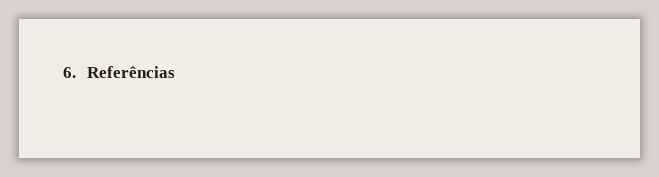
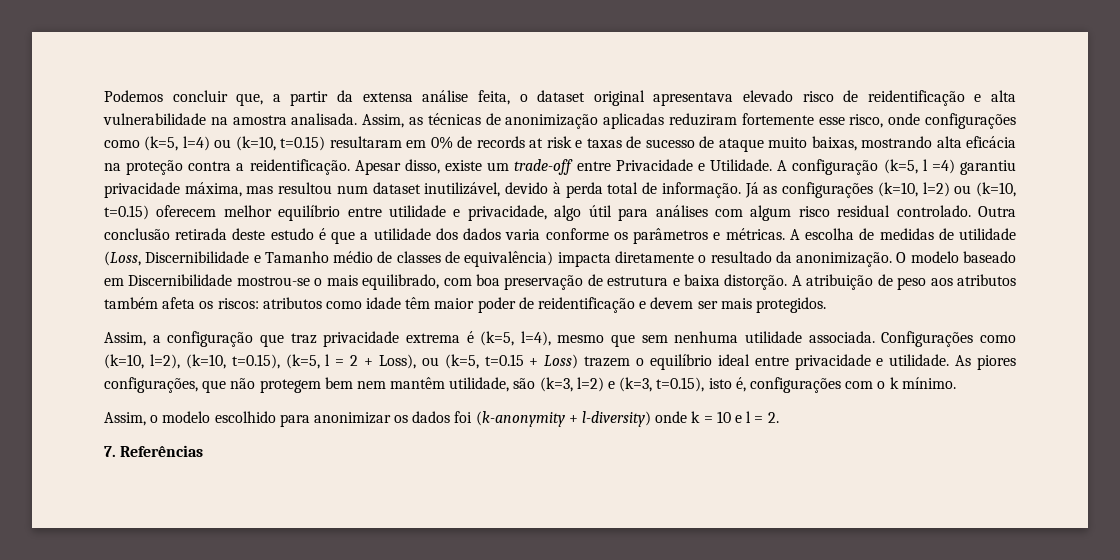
- 6. Referências
+ Podemos concluir que, a partir da extensa análise feita, o dataset original apresentava elevado risco de reidentificação e alta vulnerabilidade na amostra analisada. Assim, as técnicas de anonimização aplicadas reduziram fortemente esse risco, onde configurações como (k=5, l=4) ou (k=10, t=0.15) resultaram em 0% de records at risk e taxas de sucesso de ataque muito baixas, mostrando alta eficácia na proteção contra a reidentificação. Apesar disso, existe um trade-off entre Privacidade e Utilidade. A configuração (k=5, l =4) garantiu privacidade máxima, mas resultou num dataset inutilizável, devido à perda total de informação. Já as configurações (k=10, l=2) ou (k=10, t=0.15) oferecem melhor equilíbrio entre utilidade e privacidade, algo útil para análises com algum risco residual controlado. Outra conclusão retirada deste estudo é que a utilidade dos dados varia conforme os parâmetros e métricas. A escolha de medidas de utilidade (Loss, Discernibilidade e Tamanho médio de classes de equivalência) impacta diretamente o resultado da anonimização. O modelo baseado em Discernibilidade mostrou-se o mais equilibrado, com boa preservação de estrutura e baixa distorção. A atribuição de peso aos atributos também afeta os riscos: atributos como idade têm maior poder de reidentificação e devem ser mais protegidos.
+ Assim, a configuração que traz privacidade extrema é (k=5, l=4), mesmo que sem nenhuma utilidade associada. Configurações como (k=10, l=2), (k=10, t=0.15), (k=5, l = 2 + Loss), ou (k=5, t=0.15 + Loss) trazem o equilíbrio ideal entre privacidade e utilidade. As piores configurações, que não protegem bem nem mantêm utilidade, são (k=3, l=2) e (k=3, t=0.15), isto é, configurações com o k mínimo.
+ Assim, o modelo escolhido para anonimizar os dados foi (k-anonymity + l-diversity) onde k = 10 e l = 2.
+ 7. Referências

